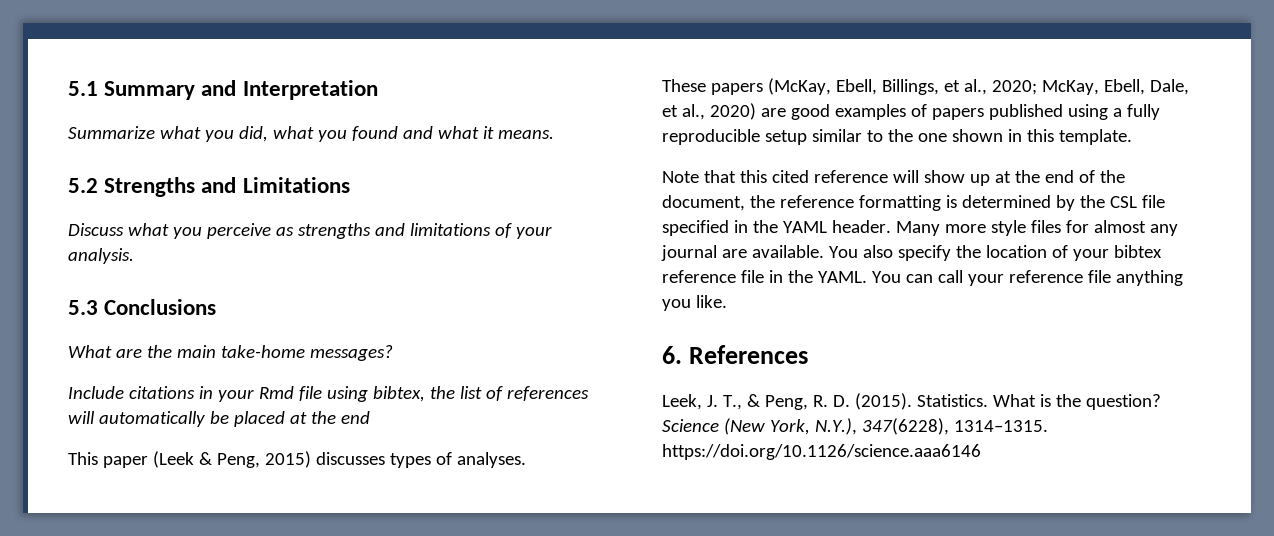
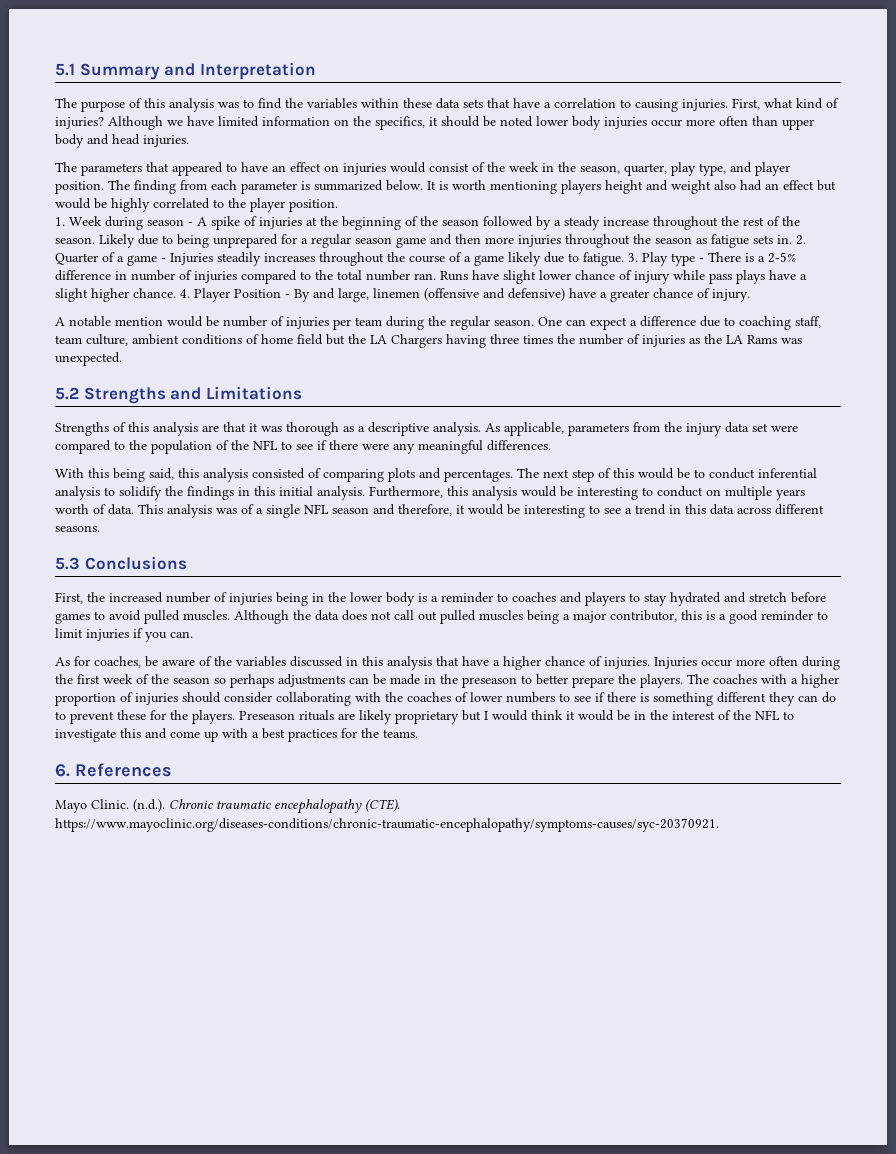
- Summarize what you did, what you found and what it means.
+ The purpose of this analysis was to find the variables within these data sets that have a correlation to causing injuries. First, what kind of injuries? Although we have limited information on the specifics, it should be noted lower body injuries occur more often than upper body and head injuries.
+ The parameters that appeared to have an effect on injuries would consist of the week in the season, quarter, play type, and player position. The finding from each parameter is summarized below. It is worth mentioning players height and weight also had an effect but would be highly correlated to the player position.
+ 1. Week during season - A spike of injuries at the beginning of the season followed by a steady increase throughout the rest of the season. Likely due to being unprepared for a regular season game and then more injuries throughout the season as fatigue sets in. 2. Quarter of a game - Injuries steadily increases throughout the course of a game likely due to fatigue. 3. Play type - There is a 2-5% difference in number of injuries compared to the total number ran. Runs have slight lower chance of injury while pass plays have a slight higher chance. 4. Player Position - By and large, linemen (offensive and defensive) have a greater chance of injury.
+ A notable mention would be number of injuries per team during the regular season. One can expect a difference due to coaching staff, team culture, ambient conditions of home field but the LA Chargers having three times the number of injuries as the LA Rams was unexpected.
  5.2 Strengths and Limitations
- Discuss what you perceive as strengths and limitations of your analysis.
+ Strengths of this analysis are that it was thorough as a descriptive analysis. As applicable, parameters from the injury data set were compared to the population of the NFL to see if there were any meaningful differences.
+ With this being said, this analysis consisted of comparing plots and percentages. The next step of this would be to conduct inferential analysis to solidify the findings in this initial analysis. Furthermore, this analysis would be interesting to conduct on multiple years worth of data. This analysis was of a single NFL season and therefore, it would be interesting to see a trend in this data across different seasons.
  5.3 Conclusions
- What are the main take-home messages?
- Include citations in your Rmd file using bibtex, the list of references will automatically be placed at the end
- This paper (Leek & Peng, 2015) discusses types of analyses.
- These papers (McKay, Ebell, Billings, et al., 2020; McKay, Ebell, Dale, et al., 2020) are good examples of papers published using a fully reproducible setup similar to the one shown in this template.
- Note that this cited reference will show up at the end of the document, the reference formatting is determined by the CSL file specified in the YAML header. Many more style files for almost any journal are available. You also specify the location of your bibtex reference file in the YAML. You can call your reference file anything you like.
+ First, the increased number of injuries being in the lower body is a reminder to coaches and players to stay hydrated and stretch before games to avoid pulled muscles. Although the data does not call out pulled muscles being a major contributor, this is a good reminder to limit injuries if you can.
+ As for coaches, be aware of the variables discussed in this analysis that have a higher chance of injuries. Injuries occur more often during the first week of the season so perhaps adjustments can be made in the preseason to better prepare the players. The coaches with a higher proportion of injuries should consider collaborating with the coaches of lower numbers to see if there is something different they can do to prevent these for the players. Preseason rituals are likely proprietary but I would think it would be in the interest of the NFL to investigate this and come up with a best practices for the teams.
  6. References
- Leek, J. T., & Peng, R. D. (2015). Statistics. What is the question? Science (New York, N.Y.), 347(6228), 1314–1315. https://doi.org/10.1126/science.aaa6146
+ Mayo Clinic. (n.d.). Chronic traumatic encephalopathy (CTE). https://www.mayoclinic.org/diseases-conditions/chronic-traumatic-encephalopathy/symptoms-causes/syc-20370921.

